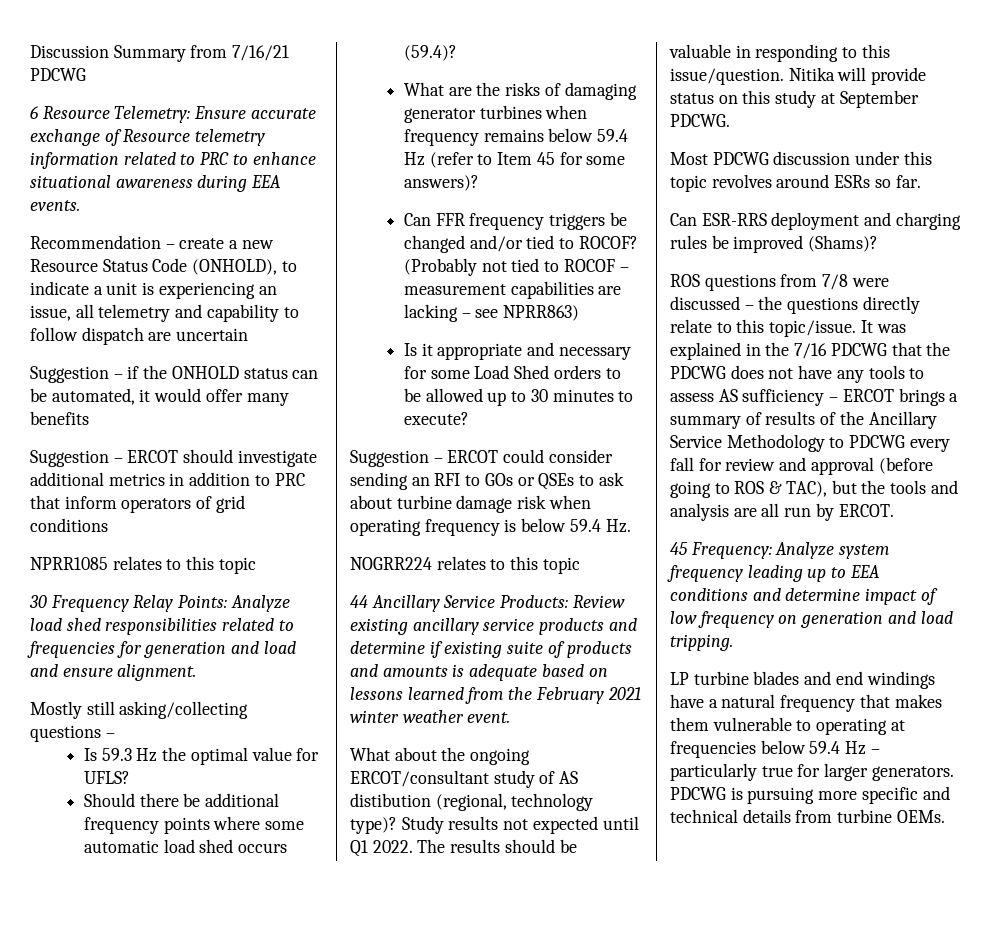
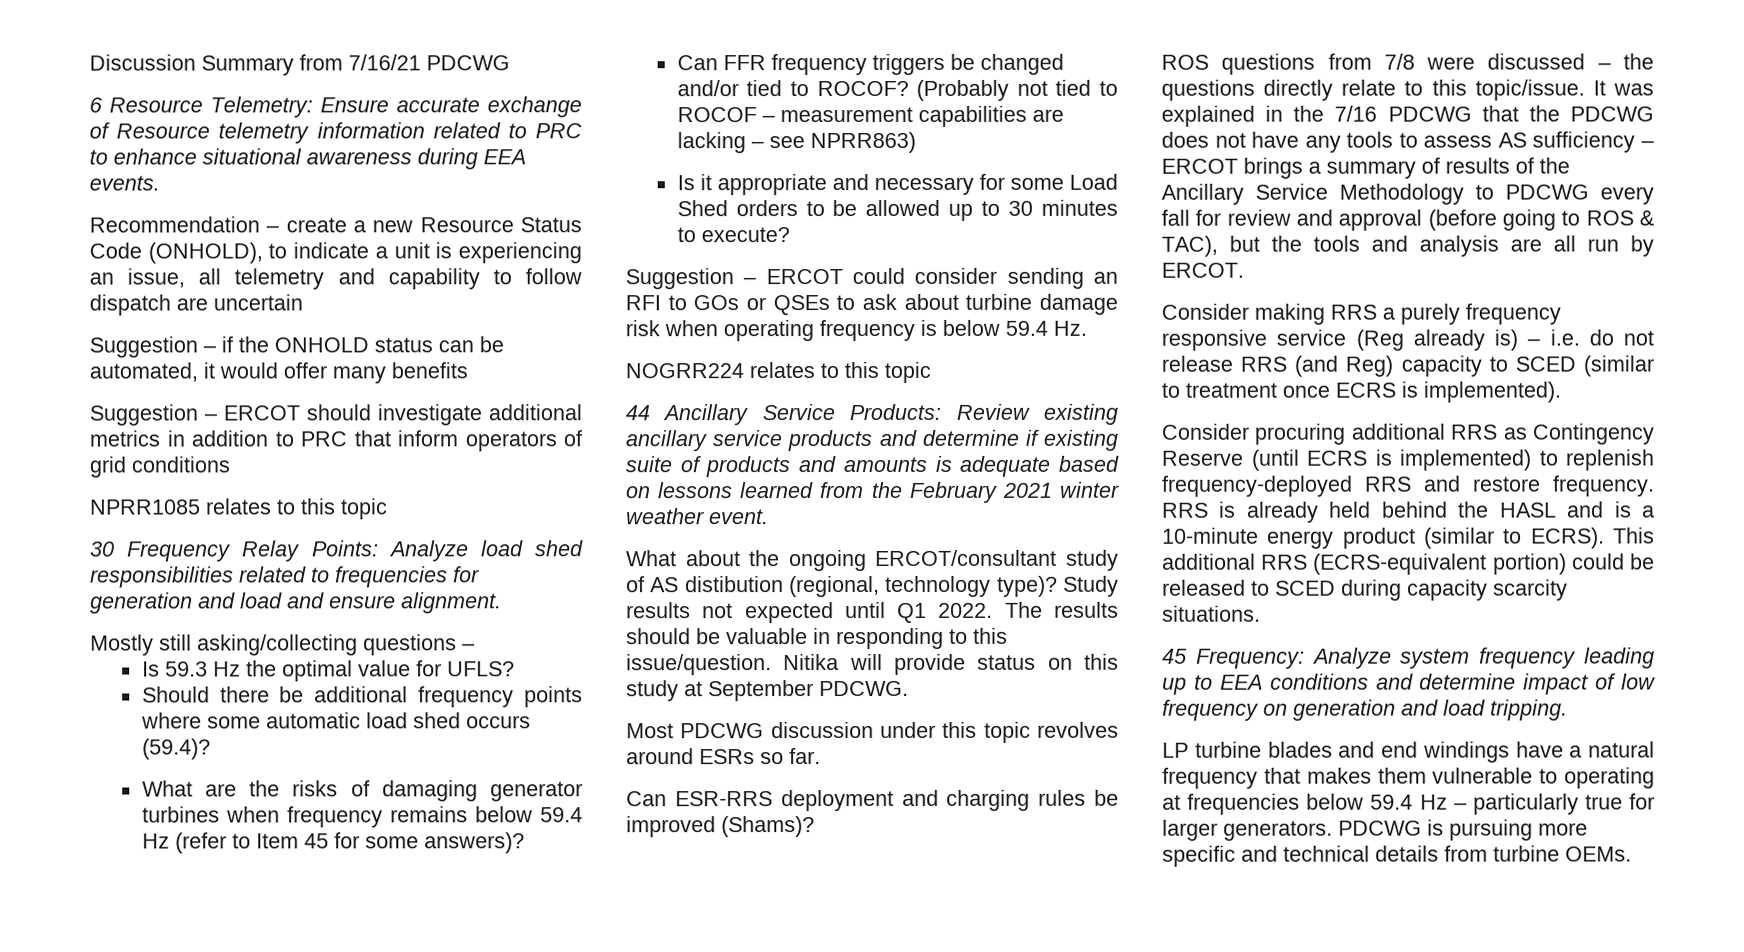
+ Consider making RRS a purely frequency responsive service (Reg already is) – i.e. do not release RRS (and Reg) capacity to SCED (similar to treatment once ECRS is implemented).
+ Consider procuring additional RRS as Contingency Reserve (until ECRS is implemented) to replenish frequency-deployed RRS and restore frequency. RRS is already held behind the HASL and is a 10-minute energy product (similar to ECRS). This additional RRS (ECRS-equivalent portion) could be released to SCED during capacity scarcity situations.

